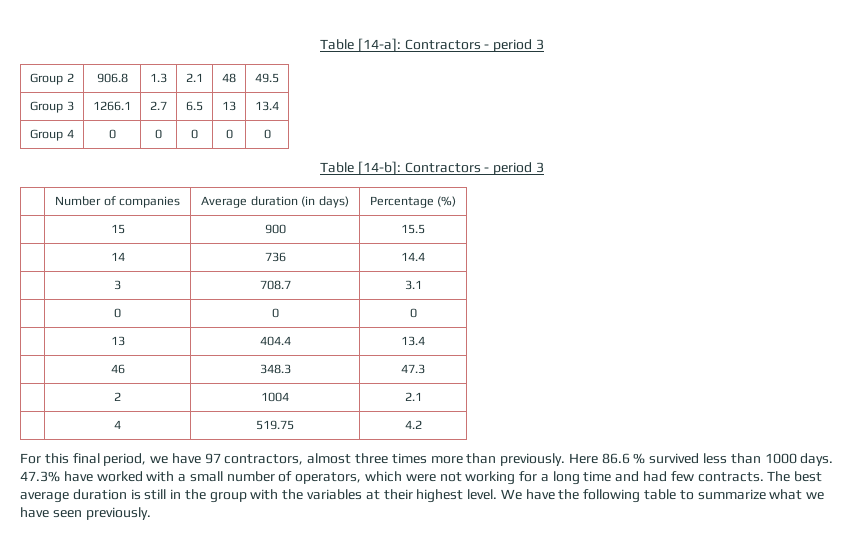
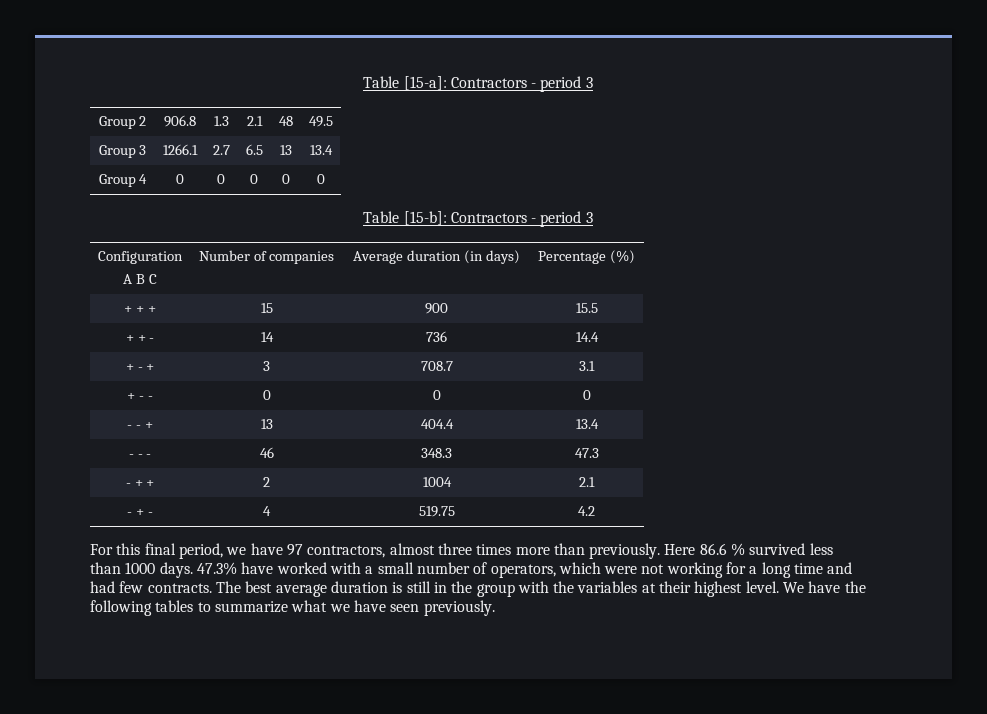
- Table [14-a]: Contractors - period 3
+ Table [15-a]: Contractors - period 3
- Table [14-b]: Contractors - period 3
- | Number of companies | Average duration (in days) | Percentage (%)
+ Table [15-b]: Contractors - period 3
+ Configuration
+ A B C | Number of companies | Average duration (in days) | Percentage (%)
- | 15 | 900 | 15.5
+ + + + | 15 | 900 | 15.5
- | 14 | 736 | 14.4
+ + + - | 14 | 736 | 14.4
- | 3 | 708.7 | 3.1
- | 0 | 0 | 0
- | 13 | 404.4 | 13.4
+ + - + | 3 | 708.7 | 3.1
+ + - - | 0 | 0 | 0
+ - - + | 13 | 404.4 | 13.4
- | 46 | 348.3 | 47.3
+ - - - | 46 | 348.3 | 47.3
- | 2 | 1004 | 2.1
+ - + + | 2 | 1004 | 2.1
- | 4 | 519.75 | 4.2
+ - + - | 4 | 519.75 | 4.2
- We have the following table to summarize what we have seen previously.
+ We have the following tables to summarize what we have seen previously.

